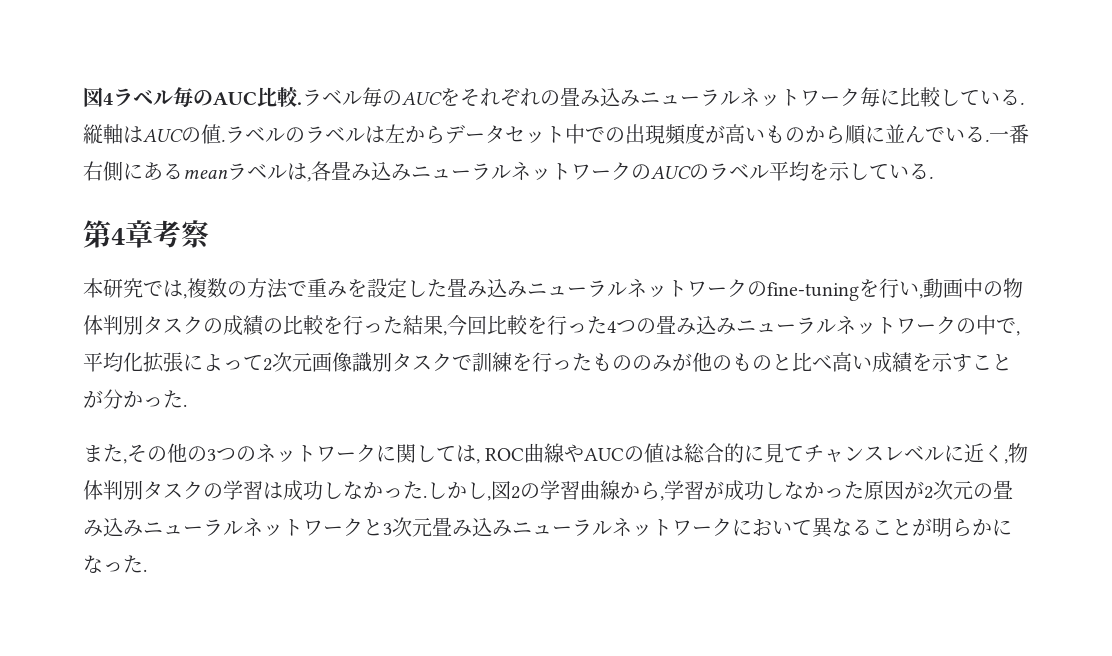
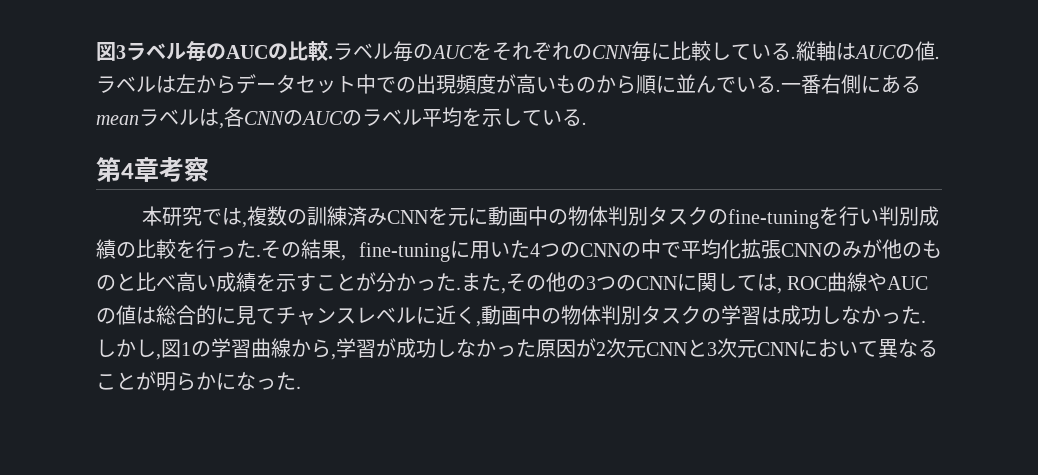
- 図4ラベル毎のAUC比較.
+ 図3ラベル毎のAUCの比較.
- ラベル毎のAUCをそれぞれの畳み込みニューラルネットワーク毎に比較している.
+ ラベル毎のAUCをそれぞれのCNN毎に比較している.
- ラベルのラベルは左からデータセット中での出現頻度が高いものから順に並んでいる.
+ ラベルは左からデータセット中での出現頻度が高いものから順に並んでいる.
- 一番右側にあるmeanラベルは,各畳み込みニューラルネットワークのAUCのラベル平均を示している.
+ 一番右側にあるmeanラベルは,各CNNのAUCのラベル平均を示している.
- 本研究では,複数の方法で重みを設定した畳み込みニューラルネットワークのfine-tuningを行い,動画中の物体判別タスクの成績の比較を行った結果,今回比較を行った4つの畳み込みニューラルネットワークの中で,平均化拡張によって2次元画像識別タスクで訓練を行ったもののみが他のものと比べ高い成績を示すことが分かった.
- また,その他の3つのネットワークに関しては, ROC曲線やAUCの値は総合的に見てチャンスレベルに近く,物体判別タスクの学習は成功しなかった.
+ 本研究では,複数の訓練済みCNNを元に動画中の物体判別タスクのfine-tuningを行い判別成績の比較を行った.その結果, fine-tuningに用いた4つのCNNの中で平均化拡張CNNのみが他のものと比べ高い成績を示すことが分かった.また,その他の3つのCNNに関しては, ROC曲線やAUCの値は総合的に見てチャンスレベルに近く,動画中の物体判別タスクの学習は成功しなかった.
- しかし,図2の学習曲線から,学習が成功しなかった原因が2次元の畳み込みニューラルネットワークと3次元畳み込みニューラルネットワークにおいて異なることが明らかになった.
+ しかし,図1の学習曲線から,学習が成功しなかった原因が2次元CNNと3次元CNNにおいて異なることが明らかになった.

